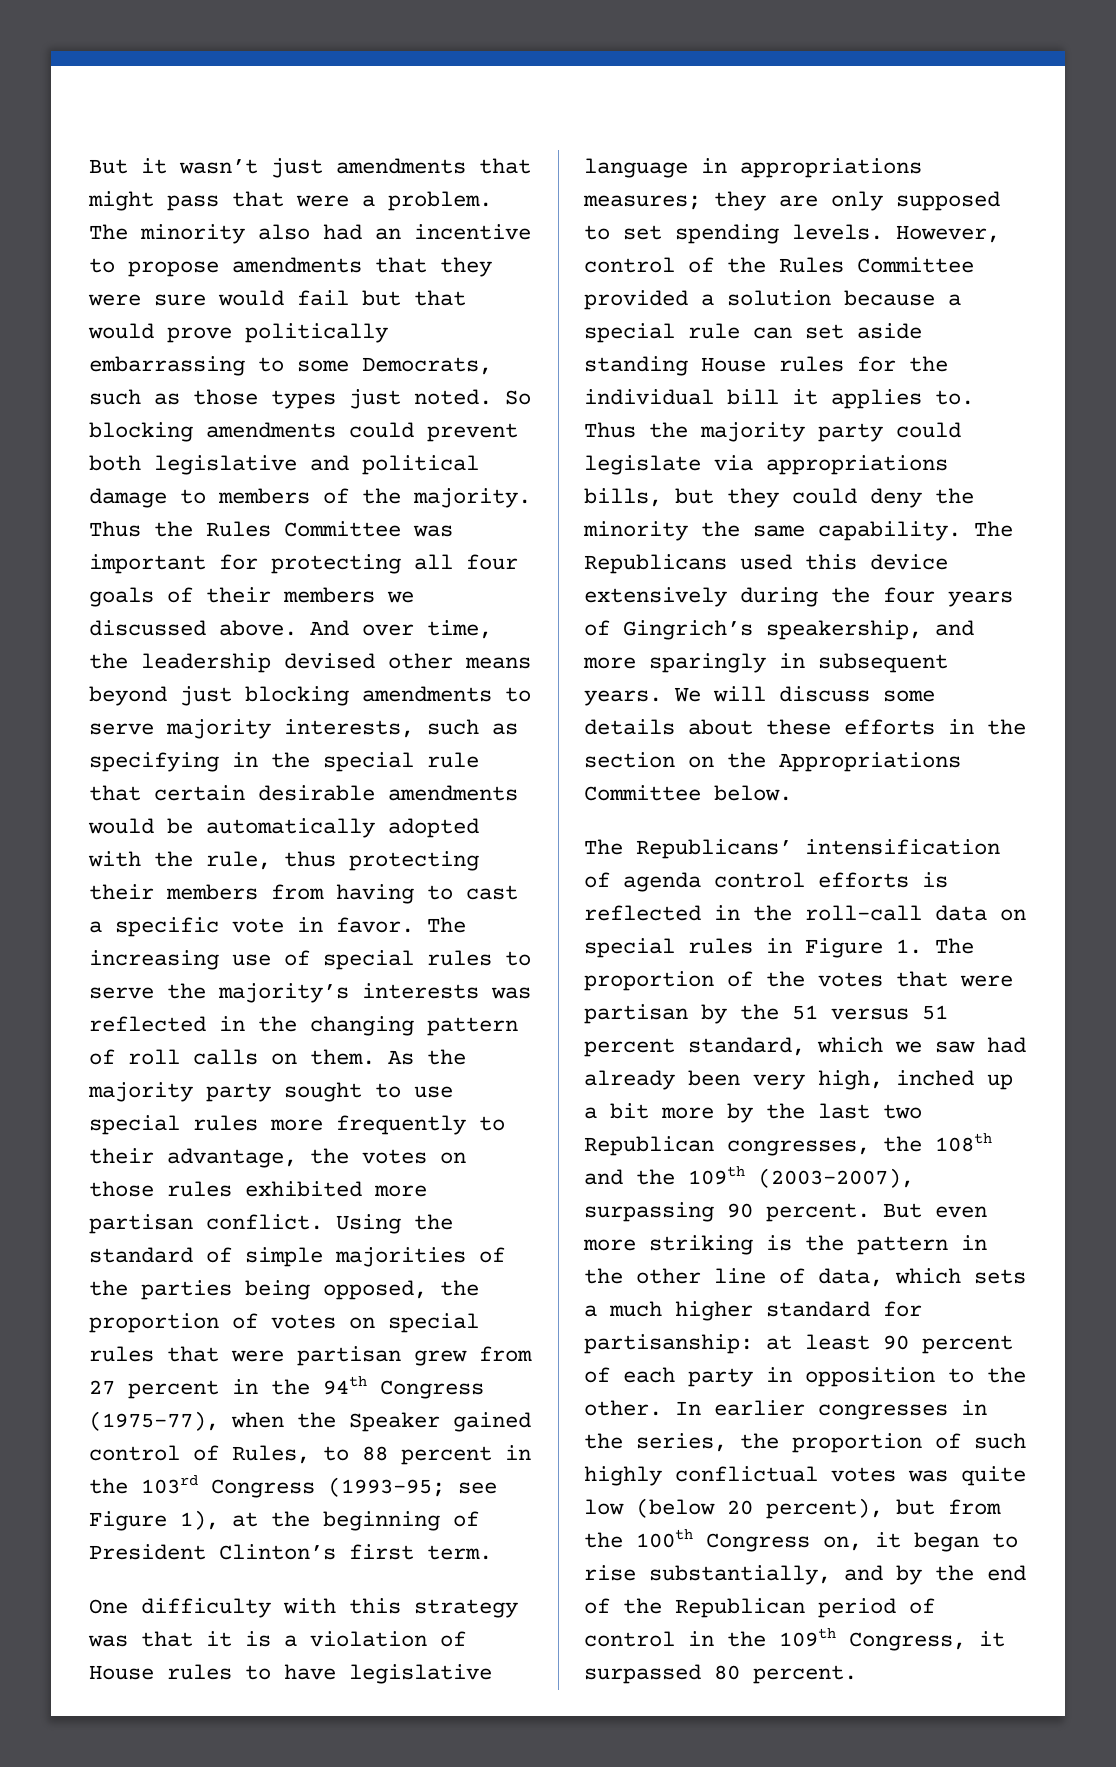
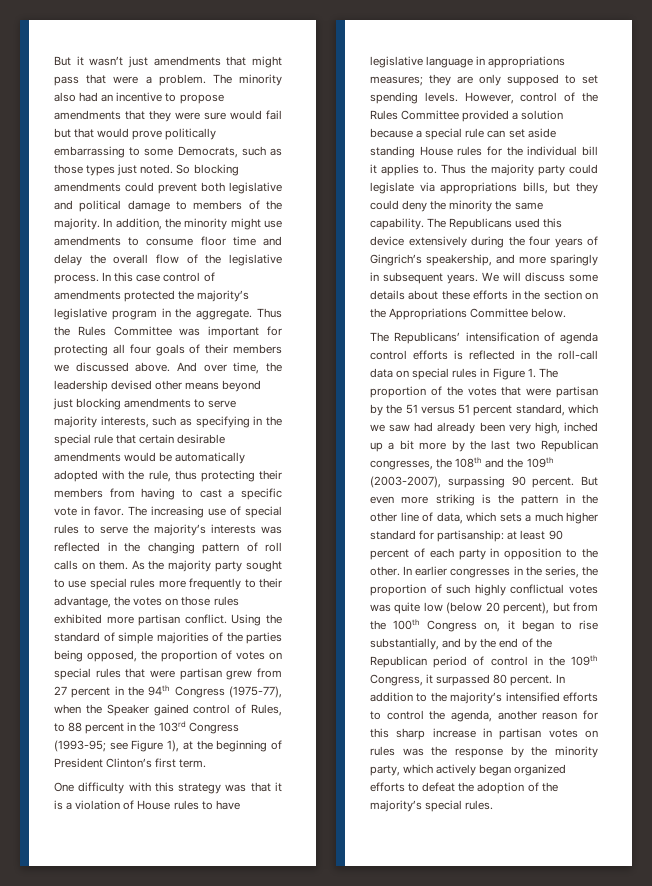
+ In addition, the minority might use amendments to consume floor time and delay the overall flow of the legislative process. In this case control of amendments protected the majority’s legislative program in the aggregate.
+ In addition to the majority’s intensified efforts to control the agenda, another reason for this sharp increase in partisan votes on rules was the response by the minority party, which actively began organized efforts to defeat the adoption of the majority’s special rules.

